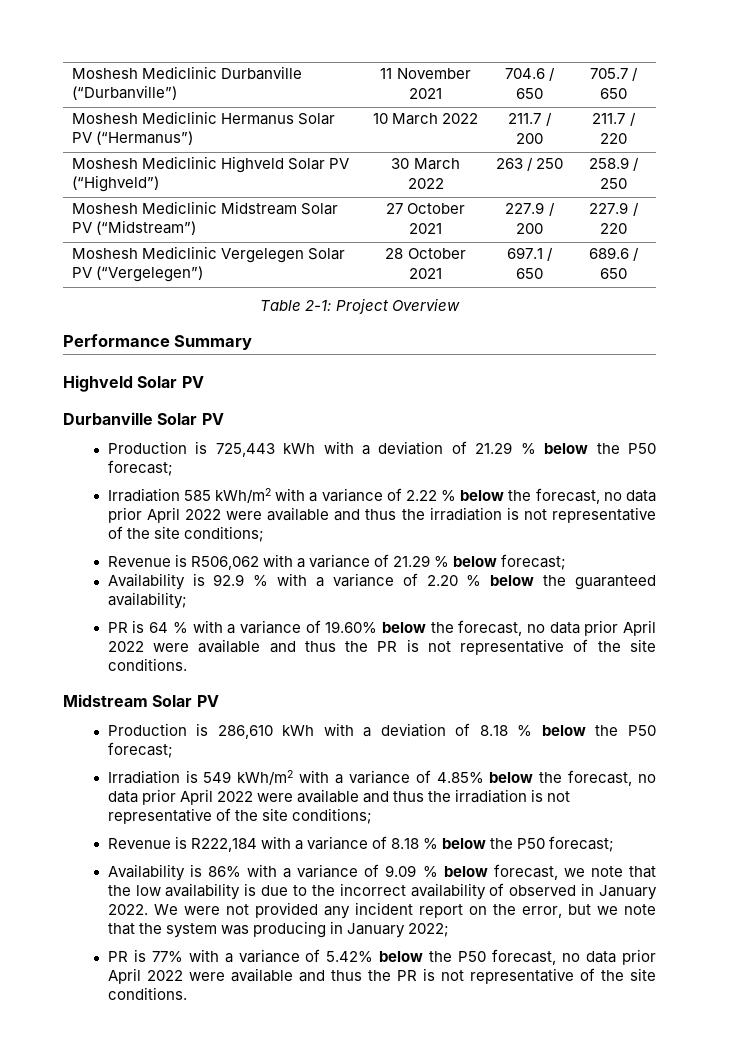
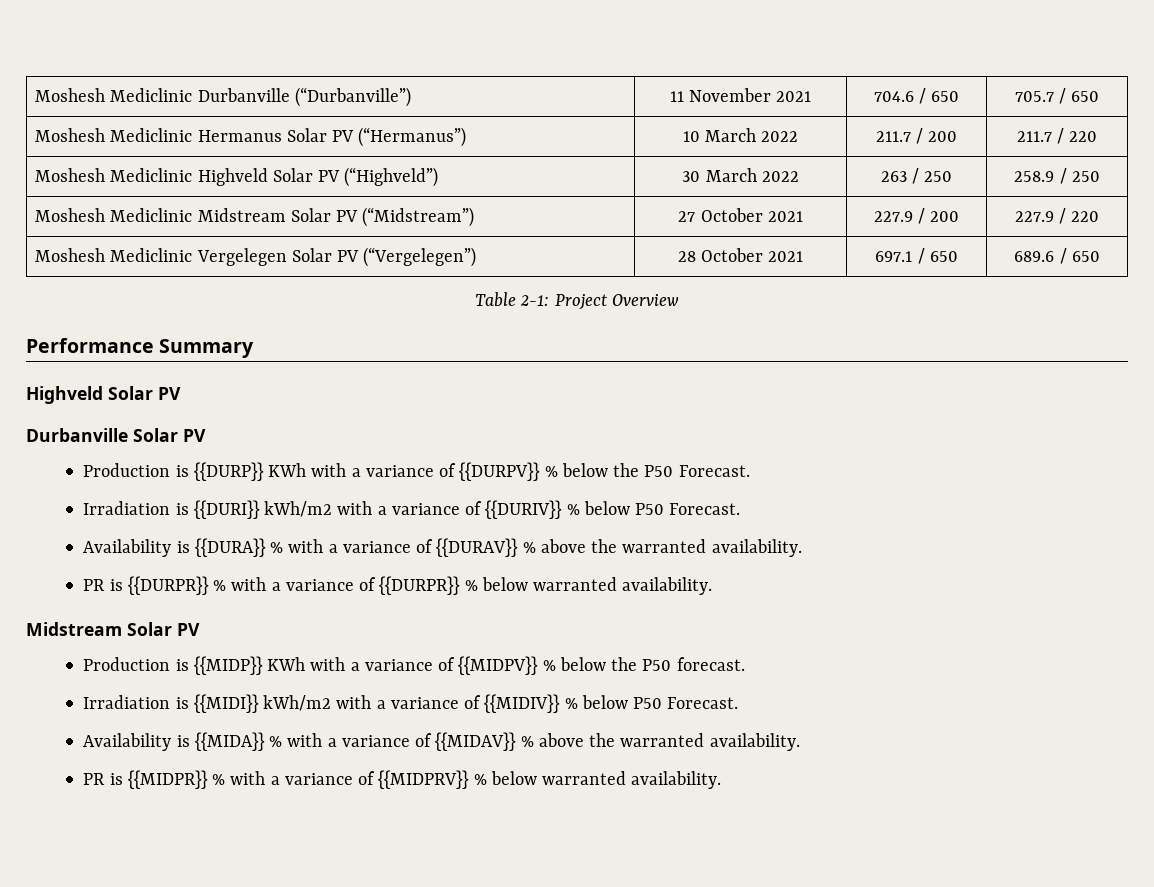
- Production is 725,443 kWh with a deviation of 21.29 % below the P50 forecast;
- Irradiation 585 kWh/m2 with a variance of 2.22 % below the forecast, no data prior April 2022 were available and thus the irradiation is not representative of the site conditions;
- Revenue is R506,062 with a variance of 21.29 % below forecast;
- Availability is 92.9 % with a variance of 2.20 % below the guaranteed availability;
- PR is 64 % with a variance of 19.60% below the forecast, no data prior April 2022 were available and thus the PR is not representative of the site conditions.
+ Production is {{DURP}} KWh with a variance of {{DURPV}} % below the P50 Forecast.
+ Irradiation is {{DURI}} kWh/m2 with a variance of {{DURIV}} % below P50 Forecast.
+ Availability is {{DURA}} % with a variance of {{DURAV}} % above the warranted availability.
+ PR is {{DURPR}} % with a variance of {{DURPR}} % below warranted availability.
- Production is 286,610 kWh with a deviation of 8.18 % below the P50 forecast;
- Irradiation is 549 kWh/m2 with a variance of 4.85% below the forecast, no data prior April 2022 were available and thus the irradiation is not representative of the site conditions;
- Revenue is R222,184 with a variance of 8.18 % below the P50 forecast;
- Availability is 86% with a variance of 9.09 % below forecast, we note that the low availability is due to the incorrect availability of observed in January 2022. We were not provided any incident report on the error, but we note that the system was producing in January 2022;
- PR is 77% with a variance of 5.42% below the P50 forecast, no data prior April 2022 were available and thus the PR is not representative of the site conditions.
+ Production is {{MIDP}} KWh with a variance of {{MIDPV}} % below the P50 forecast.
+ Irradiation is {{MIDI}} kWh/m2 with a variance of {{MIDIV}} % below P50 Forecast.
+ Availability is {{MIDA}} % with a variance of {{MIDAV}} % above the warranted availability.
+ PR is {{MIDPR}} % with a variance of {{MIDPRV}} % below warranted availability.

